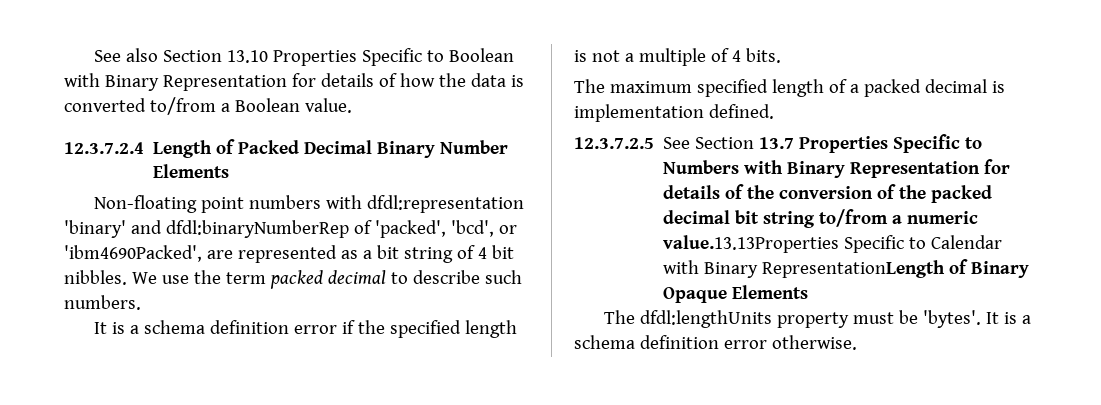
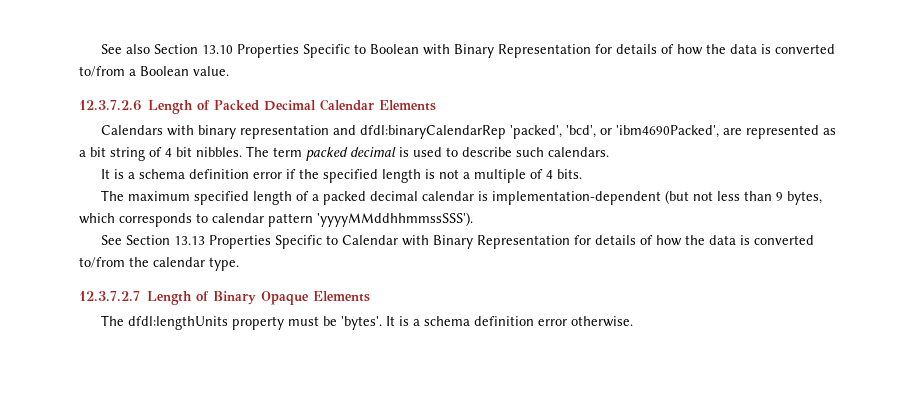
- 12.3.7.2.4 Length of Packed Decimal Binary Number Elements
- Non-floating point numbers with dfdl:representation 'binary' and dfdl:binaryNumberRep of 'packed', 'bcd', or 'ibm4690Packed', are represented as a bit string of 4 bit nibbles.
+ 12.3.7.2.6 Length of Packed Decimal Calendar Elements
+ Calendars with binary representation and dfdl:binaryCalendarRep 'packed', 'bcd', or 'ibm4690Packed', are represented as a bit string of 4 bit nibbles.
- We use the term packed decimal to describe such numbers.
+ The term packed decimal is used to describe such calendars.
- The maximum specified length of a packed decimal is implementation defined.
- 12.3.7.2.5 See Section 13.7 Properties Specific to Numbers with Binary Representation for details of the conversion of the packed decimal bit string to/from a numeric value.13.13Properties Specific to Calendar with Binary RepresentationLength of Binary Opaque Elements
+ The maximum specified length of a packed decimal calendar is implementation-dependent (but not less than 9 bytes, which corresponds to calendar pattern 'yyyyMMddhhmmssSSS').
+ See Section 13.13 Properties Specific to Calendar with Binary Representation for details of how the data is converted to/from the calendar type.
+ 12.3.7.2.7 Length of Binary Opaque Elements

